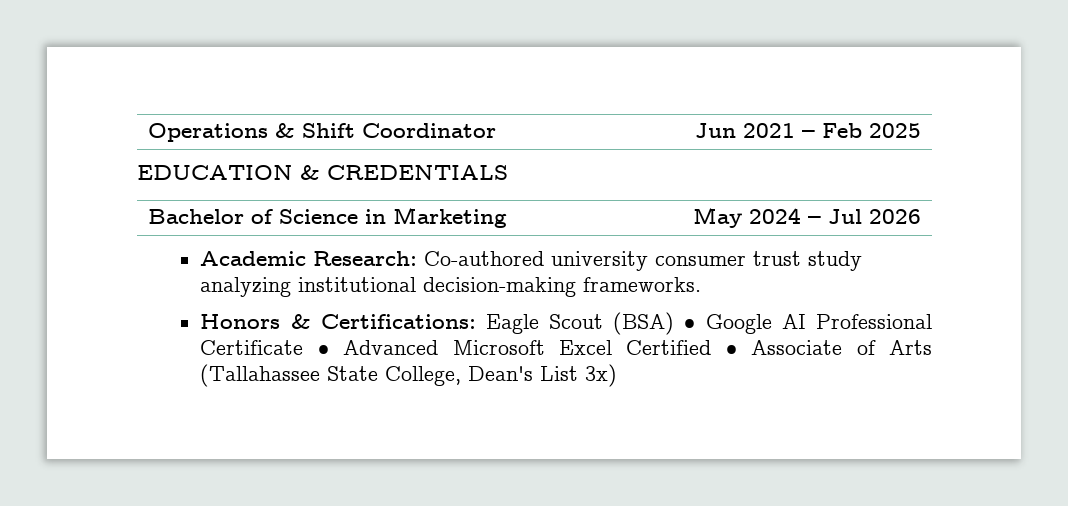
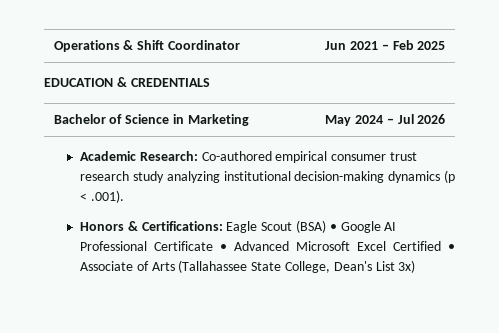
- Academic Research: Co-authored university consumer trust study analyzing institutional decision-making frameworks.
+ Academic Research: Co-authored empirical consumer trust research study analyzing institutional decision-making dynamics (p < .001).

